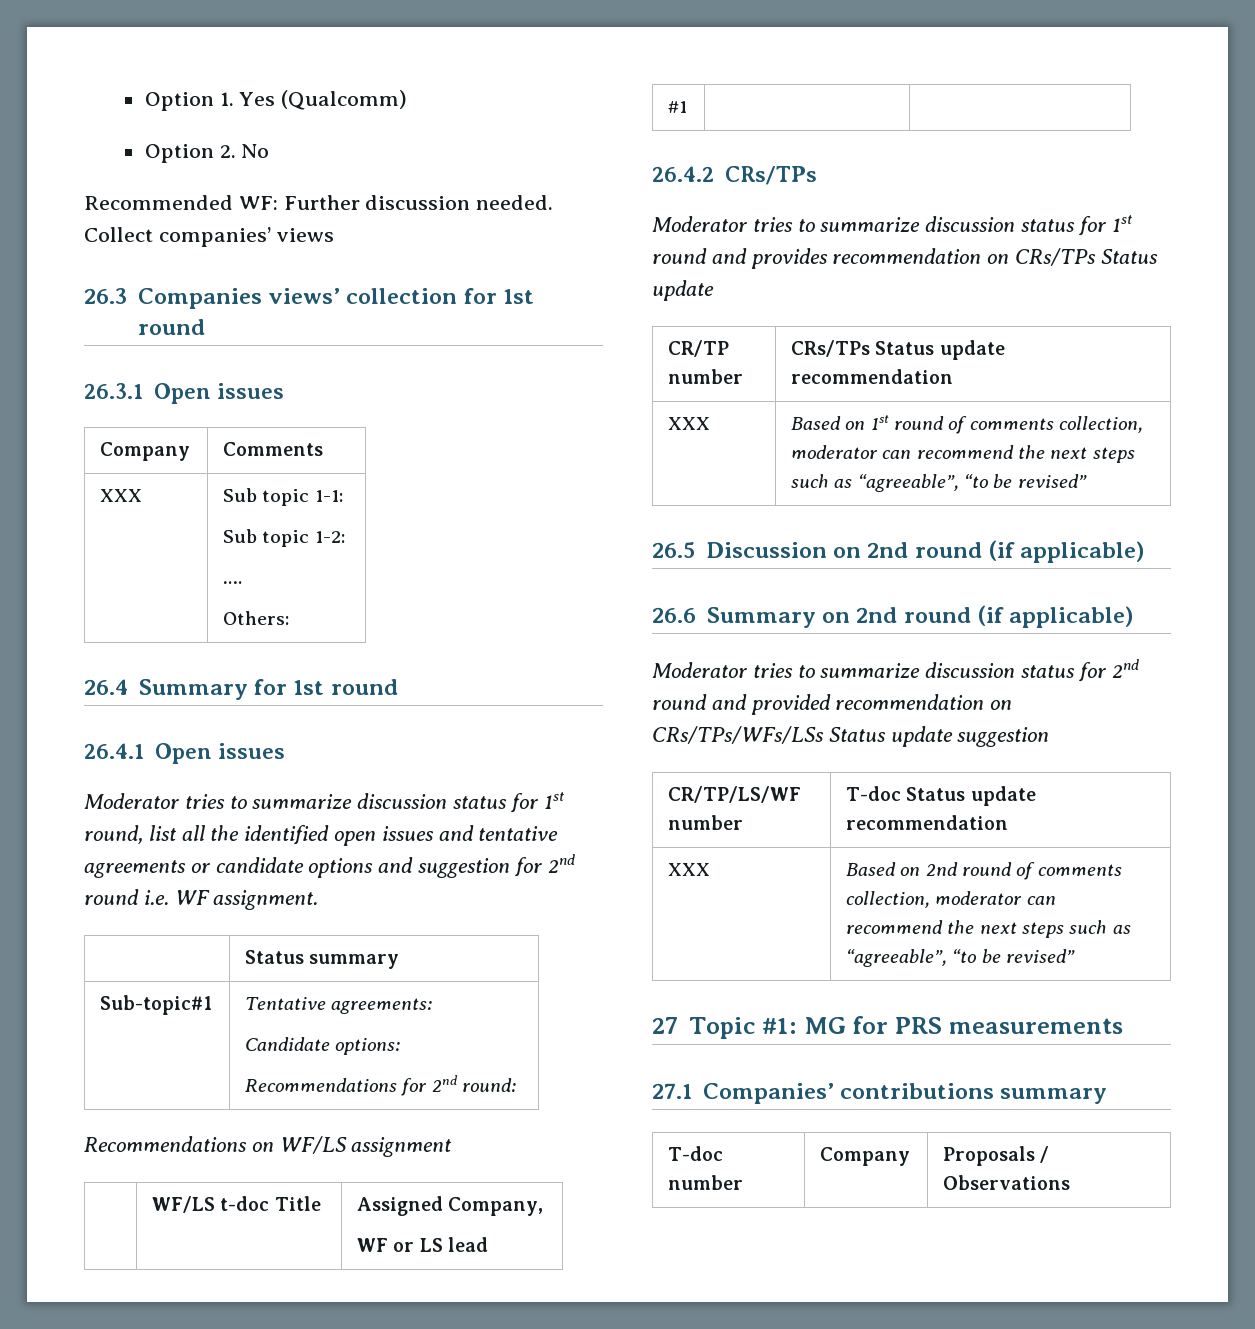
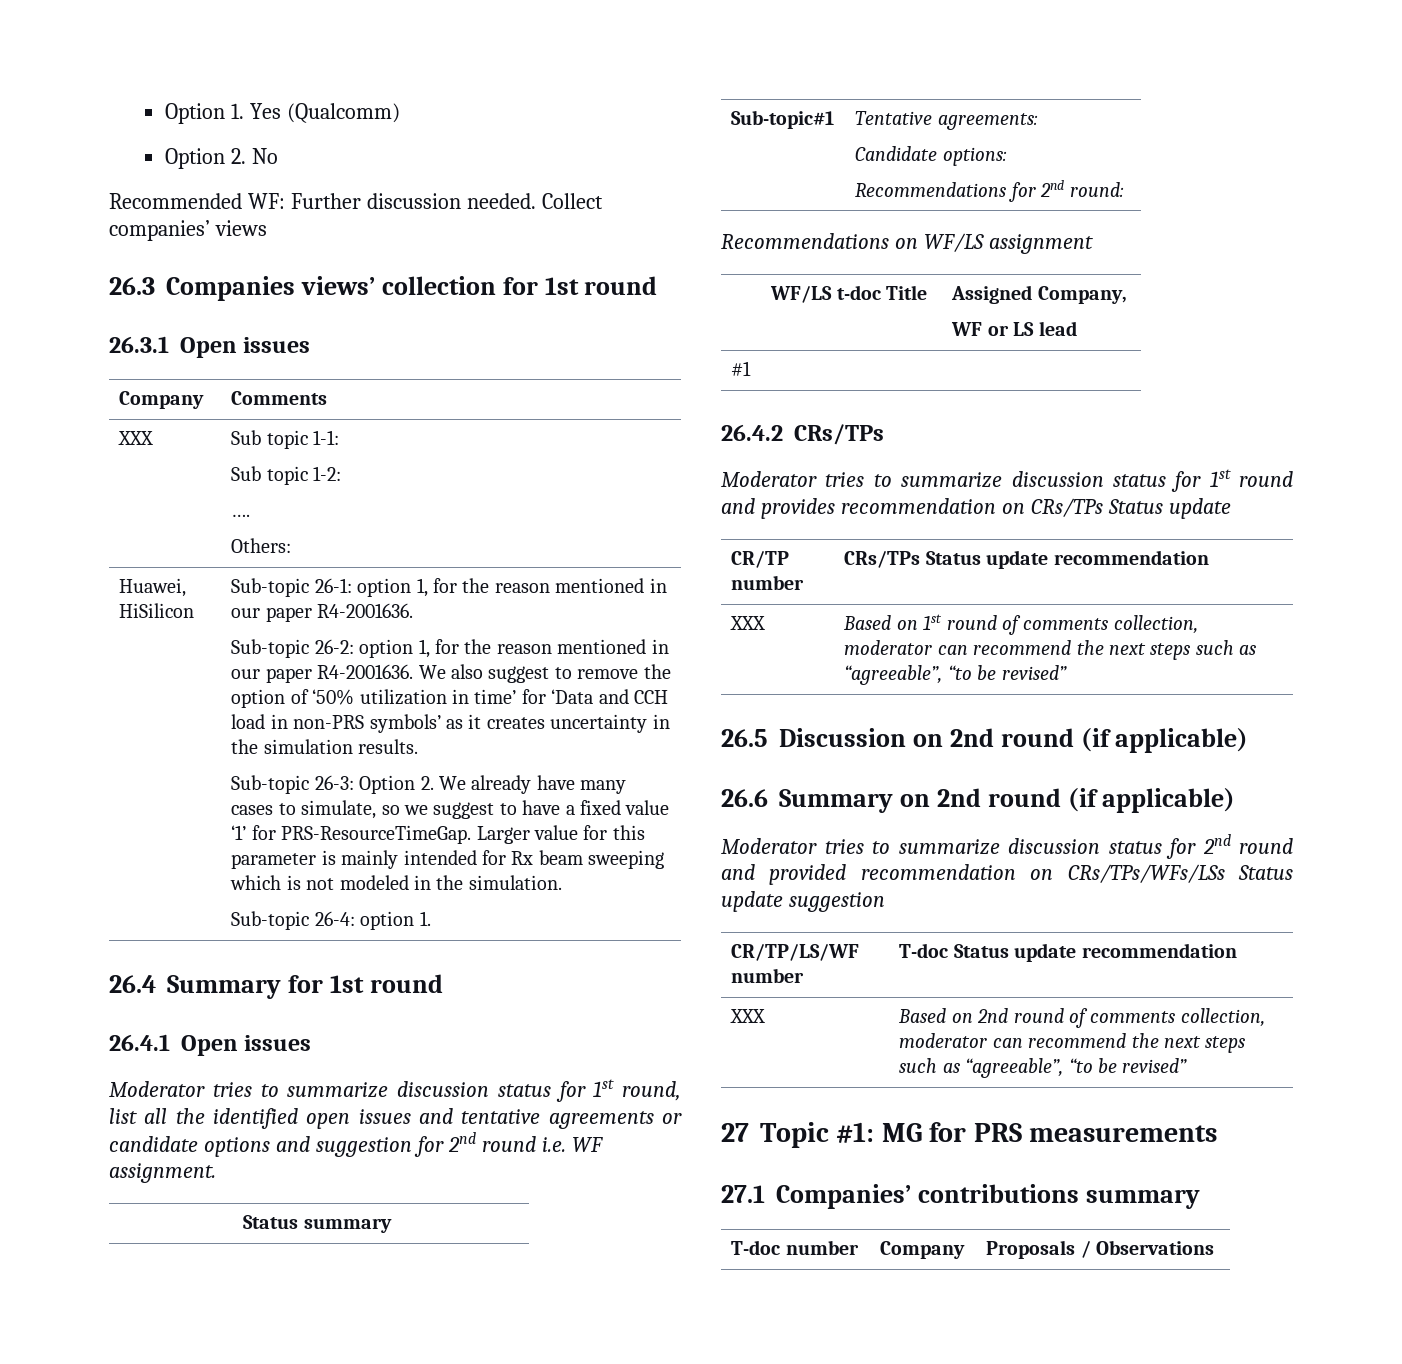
+ Huawei, HiSilicon | Sub-topic 26-1: option 1, for the reason mentioned in our paper R4-2001636.
+ Sub-topic 26-2: option 1, for the reason mentioned in our paper R4-2001636. We also suggest to remove the option of ‘50% utilization in time’ for ‘Data and CCH load in non-PRS symbols’ as it creates uncertainty in the simulation results.
+ Sub-topic 26-3: Option 2. We already have many cases to simulate, so we suggest to have a fixed value ‘1’ for PRS-ResourceTimeGap. Larger value for this parameter is mainly intended for Rx beam sweeping which is not modeled in the simulation.
+ Sub-topic 26-4: option 1.

